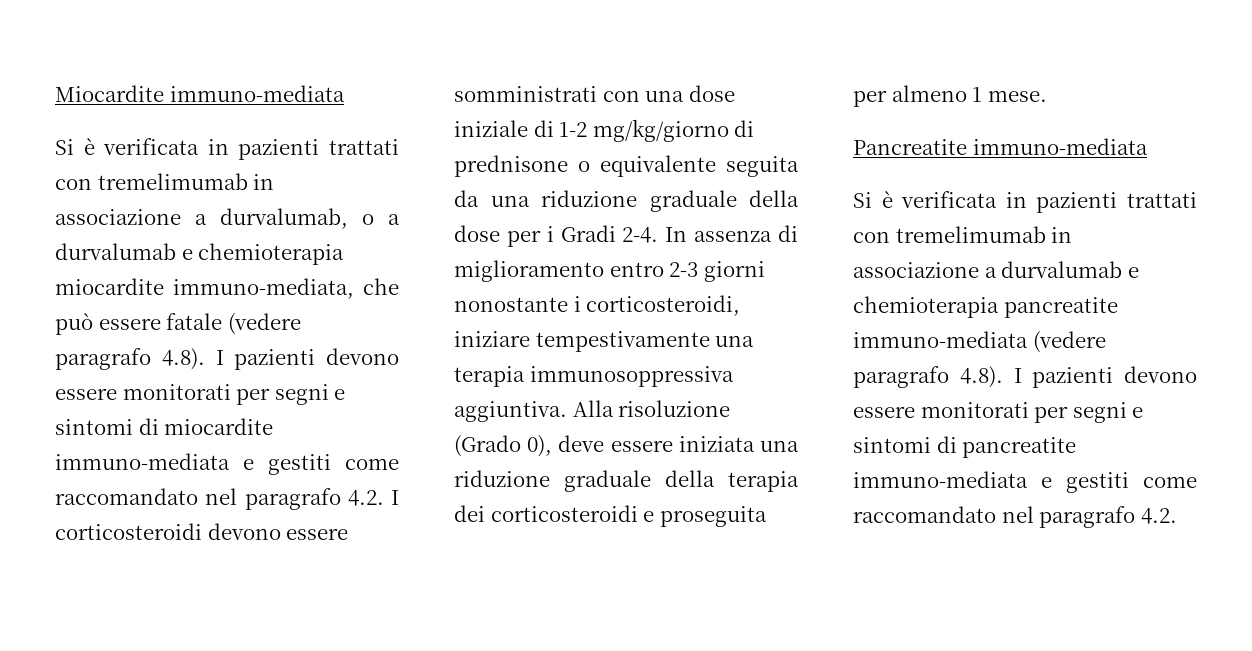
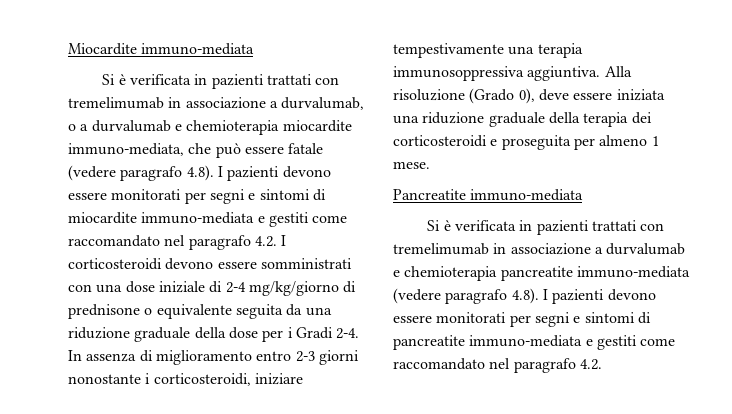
- Si è verificata in pazienti trattati con tremelimumab in associazione a durvalumab, o a durvalumab e chemioterapia miocardite immuno-mediata, che può essere fatale (vedere paragrafo 4.8). I pazienti devono essere monitorati per segni e sintomi di miocardite immuno-mediata e gestiti come raccomandato nel paragrafo 4.2. I corticosteroidi devono essere somministrati con una dose iniziale di 1-2 mg/kg/giorno di prednisone o equivalente seguita da una riduzione graduale della dose per i Gradi 2-4.
+ Si è verificata in pazienti trattati con tremelimumab in associazione a durvalumab, o a durvalumab e chemioterapia miocardite immuno-mediata, che può essere fatale (vedere paragrafo 4.8). I pazienti devono essere monitorati per segni e sintomi di miocardite immuno-mediata e gestiti come raccomandato nel paragrafo 4.2. I corticosteroidi devono essere somministrati con una dose iniziale di 2-4 mg/kg/giorno di prednisone o equivalente seguita da una riduzione graduale della dose per i Gradi 2-4.

